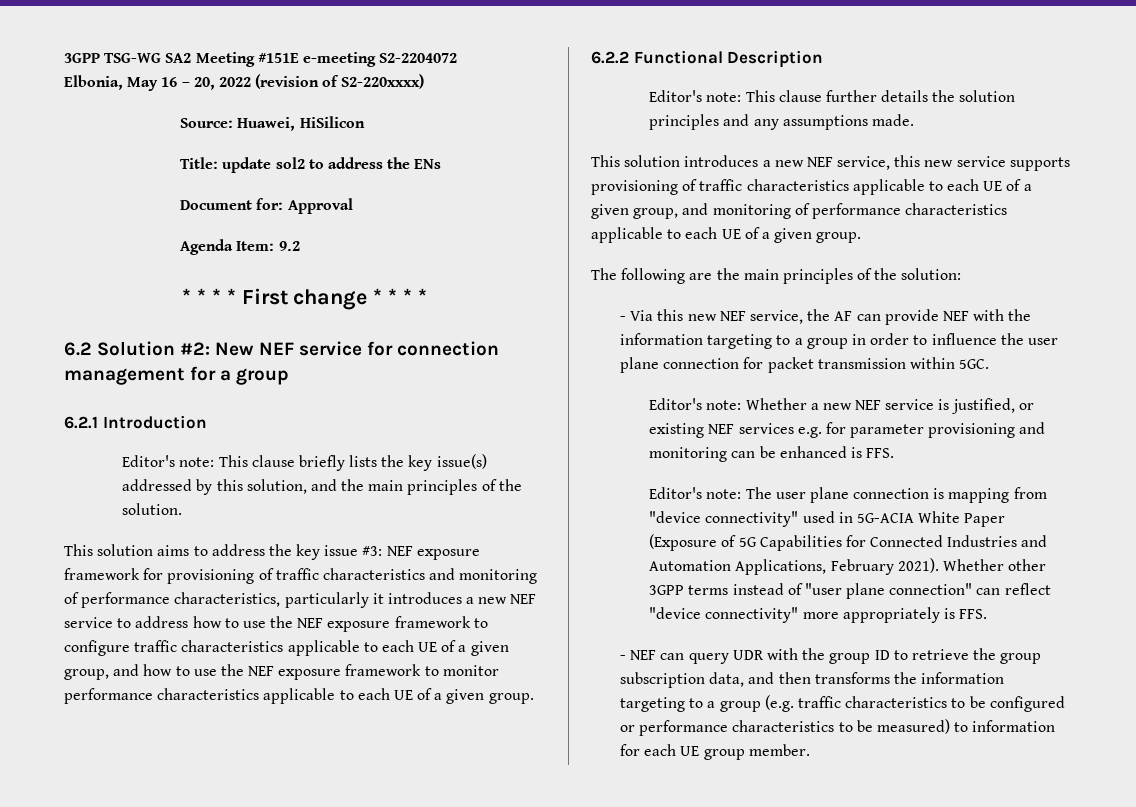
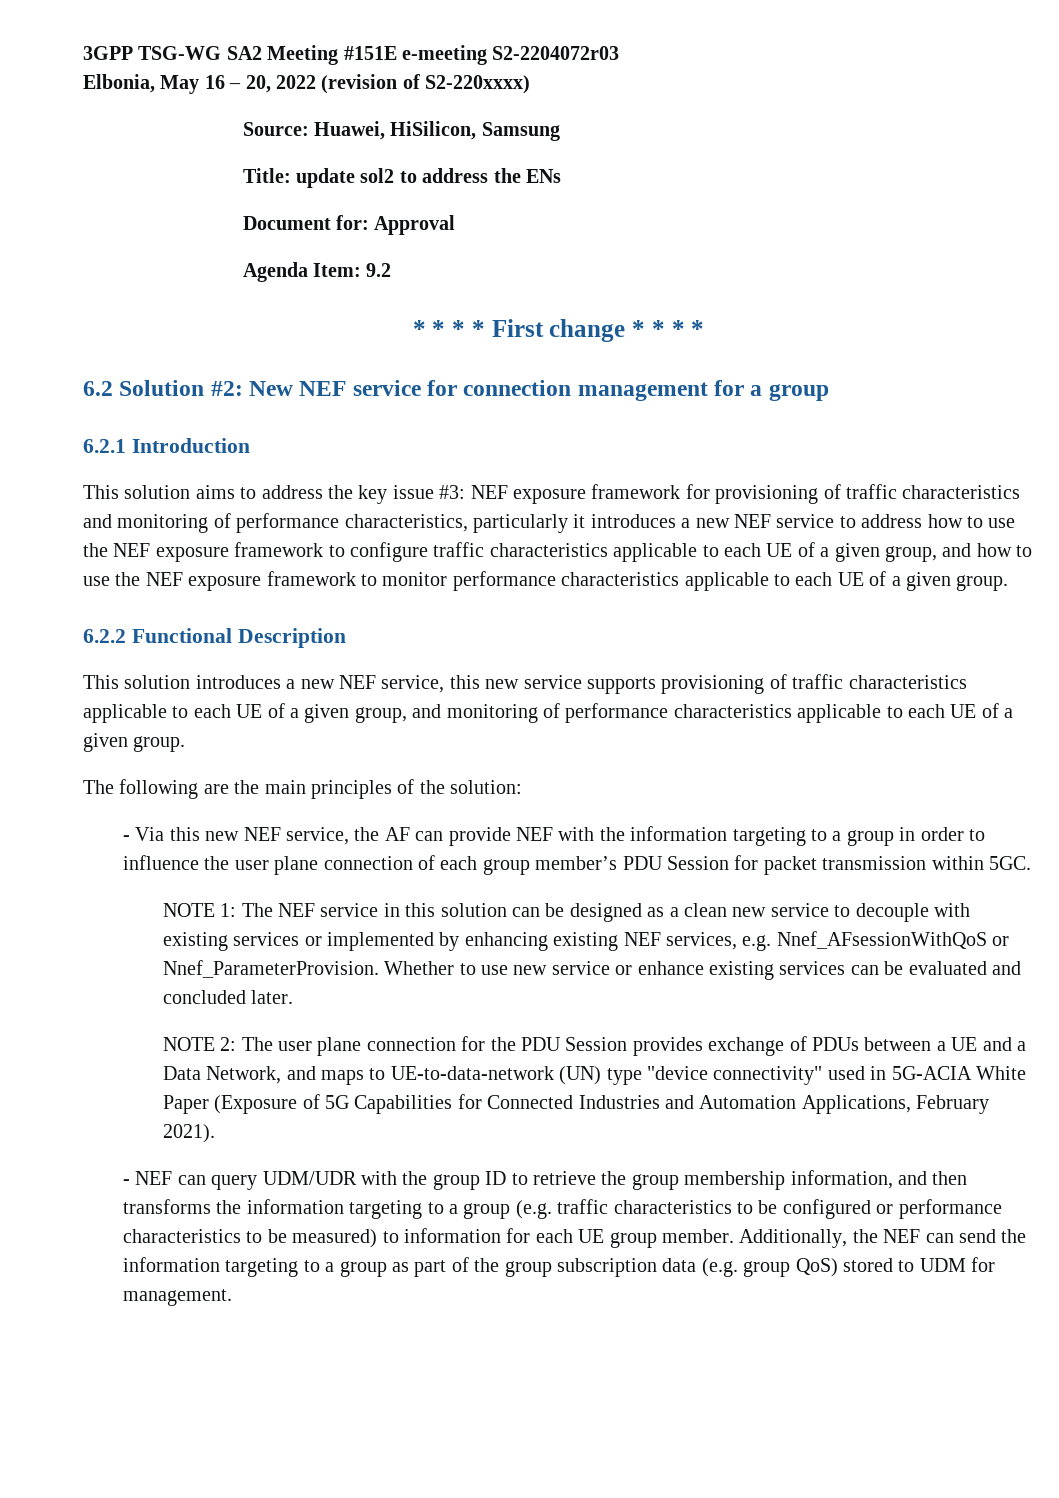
- 3GPP TSG-WG SA2 Meeting #151E e-meeting S2-2204072
+ 3GPP TSG-WG SA2 Meeting #151E e-meeting S2-2204072r03
- Source: Huawei, HiSilicon
+ Source: Huawei, HiSilicon, Samsung
- Editor's note: This clause briefly lists the key issue(s) addressed by this solution, and the main principles of the solution.
- Editor's note: This clause further details the solution principles and any assumptions made.
- - Via this new NEF service, the AF can provide NEF with the information targeting to a group in order to influence the user plane connection for packet transmission within 5GC.
+ - Via this new NEF service, the AF can provide NEF with the information targeting to a group in order to influence the user plane connection of each group member’s PDU Session for packet transmission within 5GC.
- Editor's note: Whether a new NEF service is justified, or existing NEF services e.g. for parameter provisioning and monitoring can be enhanced is FFS.
- Editor's note: The user plane connection is mapping from "device connectivity" used in 5G-ACIA White Paper (Exposure of 5G Capabilities for Connected Industries and Automation Applications, February 2021). Whether other 3GPP terms instead of "user plane connection" can reflect "device connectivity" more appropriately is FFS.
+ NOTE 1: The NEF service in this solution can be designed as a clean new service to decouple with existing services or implemented by enhancing existing NEF services, e.g. Nnef_AFsessionWithQoS or Nnef_ParameterProvision. Whether to use new service or enhance existing services can be evaluated and concluded later.
+ NOTE 2: The user plane connection for the PDU Session provides exchange of PDUs between a UE and a Data Network, and maps to UE-to-data-network (UN) type "device connectivity" used in 5G-ACIA White Paper (Exposure of 5G Capabilities for Connected Industries and Automation Applications, February 2021).
- - NEF can query UDR with the group ID to retrieve the group subscription data, and then transforms the information targeting to a group (e.g. traffic characteristics to be configured or performance characteristics to be measured) to information for each UE group member.
+ - NEF can query UDM/UDR with the group ID to retrieve the group membership information, and then transforms the information targeting to a group (e.g. traffic characteristics to be configured or performance characteristics to be measured) to information for each UE group member.
+ Additionally, the NEF can send the information targeting to a group as part of the group subscription data (e.g. group QoS) stored to UDM for management.

